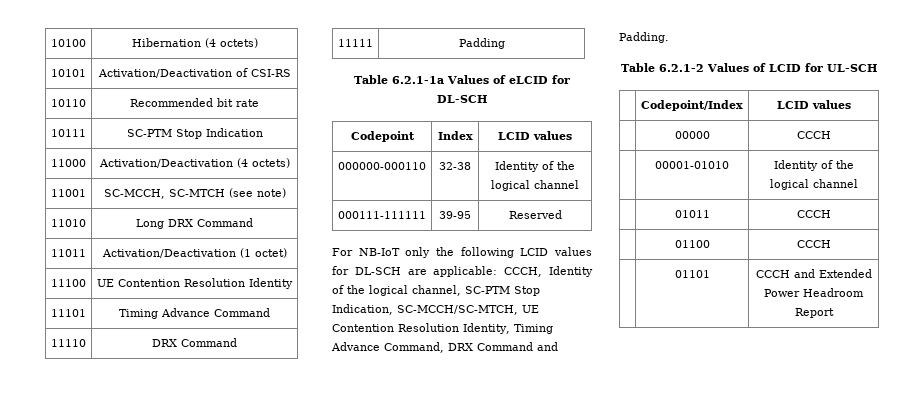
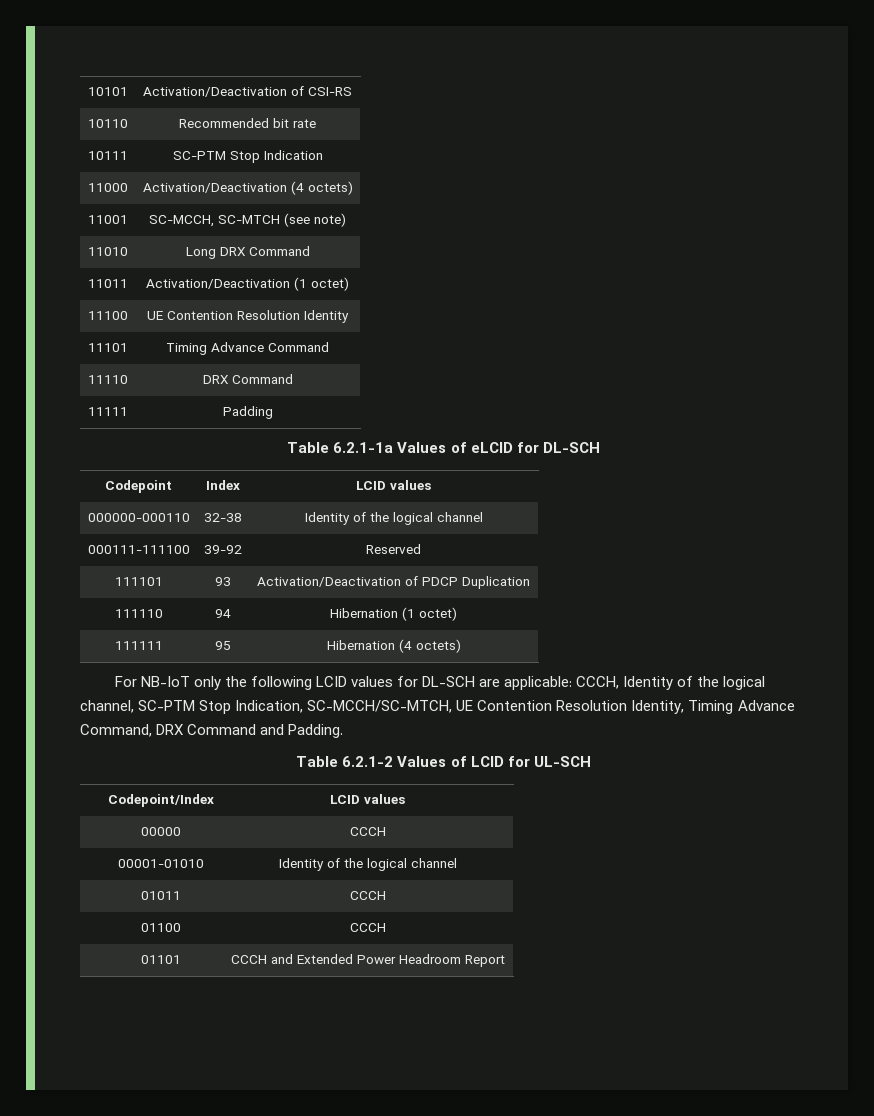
- 10100 | Hibernation (4 octets)
- 000111-111111 | 39-95 | Reserved
+ 000111-111100 | 39-92 | Reserved
+ 111101 | 93 | Activation/Deactivation of PDCP Duplication
+ 111110 | 94 | Hibernation (1 octet)
+ 111111 | 95 | Hibernation (4 octets)

